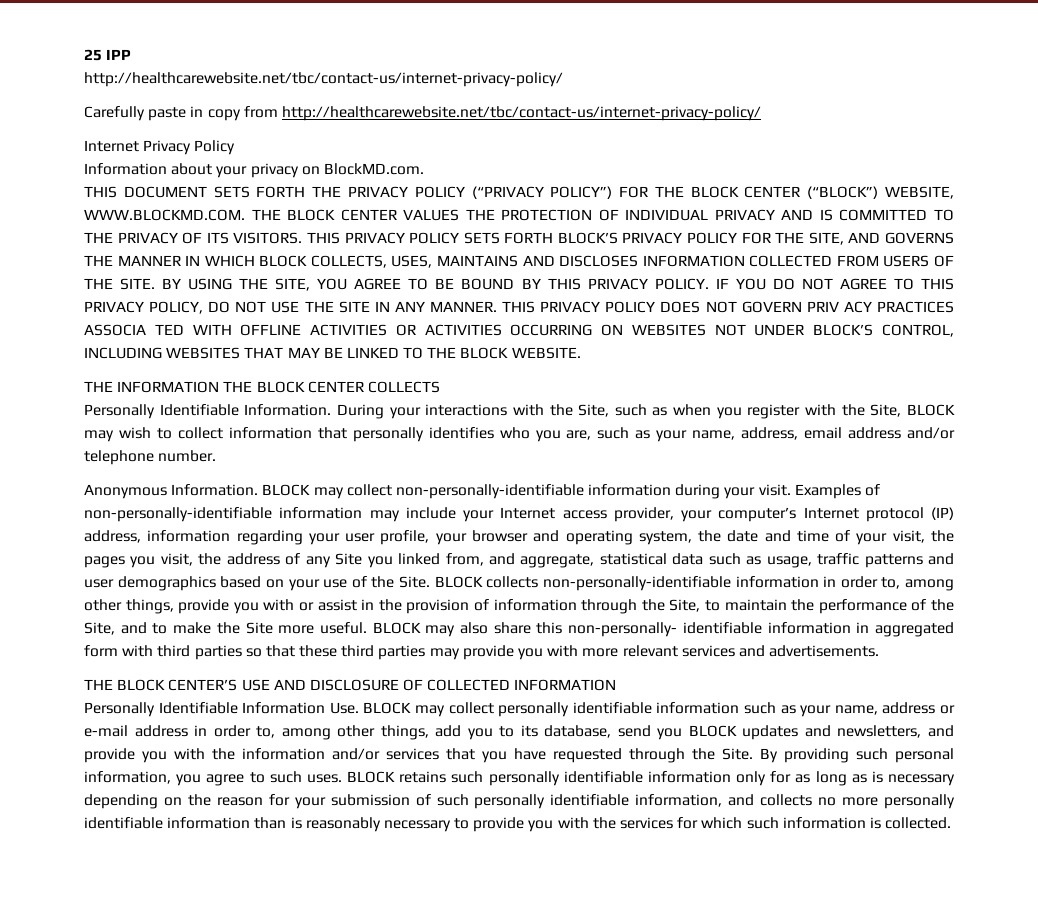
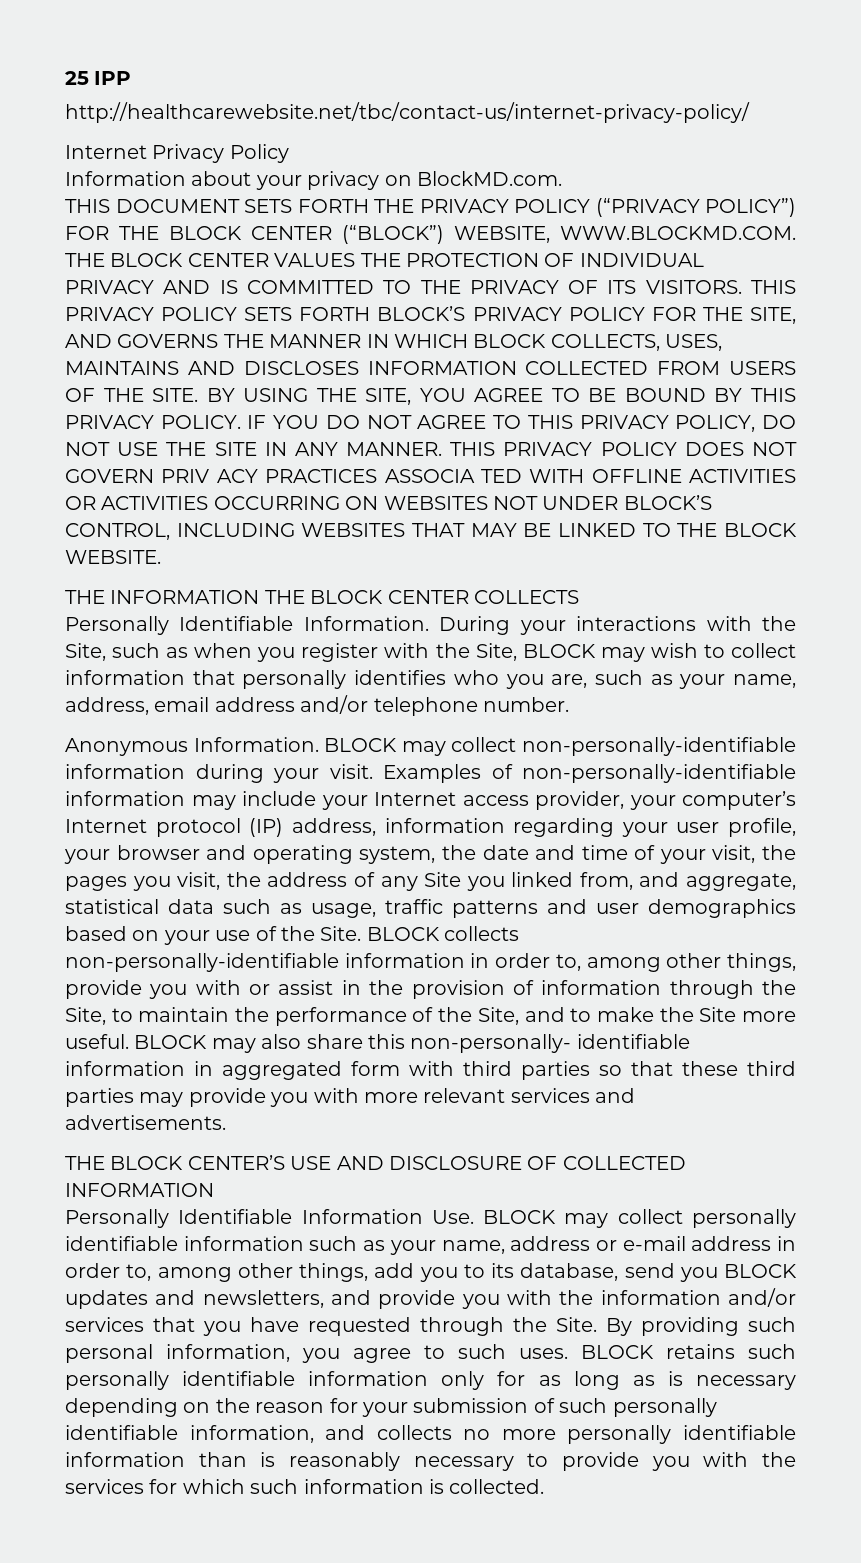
- Carefully paste in copy from http://healthcarewebsite.net/tbc/contact-us/internet-privacy-policy/

